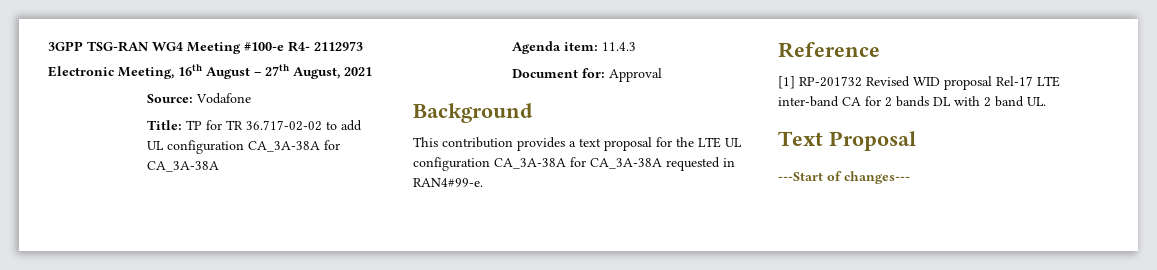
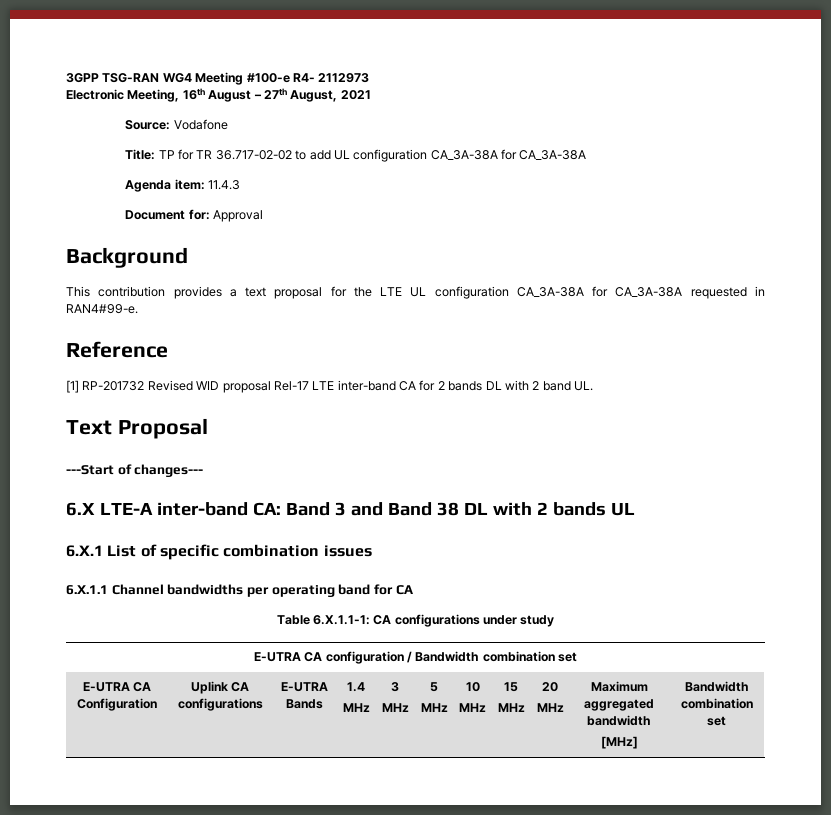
+ 6.X LTE-A inter-band CA: Band 3 and Band 38 DL with 2 bands UL
+ 6.X.1 List of specific combination issues
+ 6.X.1.1 Channel bandwidths per operating band for CA
+ Table 6.X.1.1-1: CA configurations under study
+ E-UTRA CA configuration / Bandwidth combination set
+ E-UTRA CA Configuration | Uplink CA configurations | E-UTRA Bands | 1.4
+ MHz | 3
+ MHz | 5
+ MHz | 10
+ MHz | 15
+ MHz | 20
+ MHz | Maximum aggregated bandwidth
+ [MHz] | Bandwidth combination set

